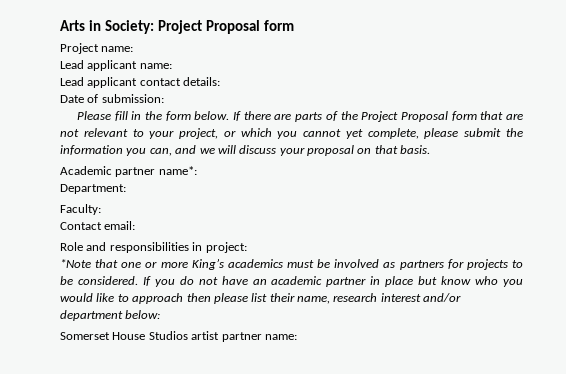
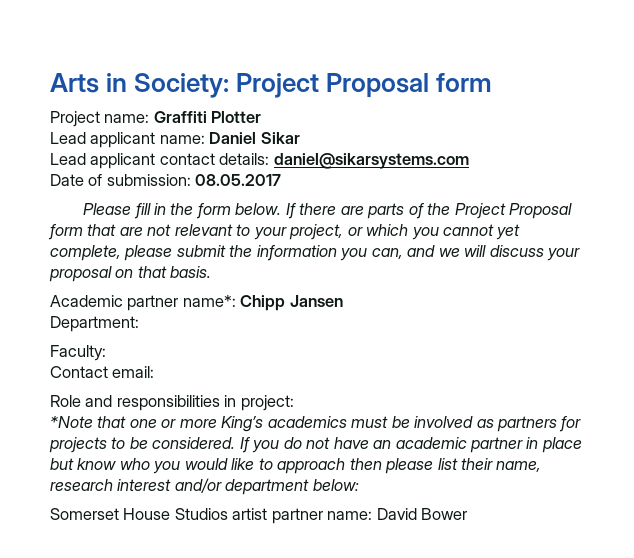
- Project name:
+ Project name: Graffiti Plotter
- Lead applicant name:
+ Lead applicant name: Daniel Sikar
- Lead applicant contact details:
+ Lead applicant contact details: daniel@sikarsystems.com
- Date of submission:
+ Date of submission: 08.05.2017
- Academic partner name*:
+ Academic partner name*: Chipp Jansen
- Somerset House Studios artist partner name:
+ Somerset House Studios artist partner name: David Bower

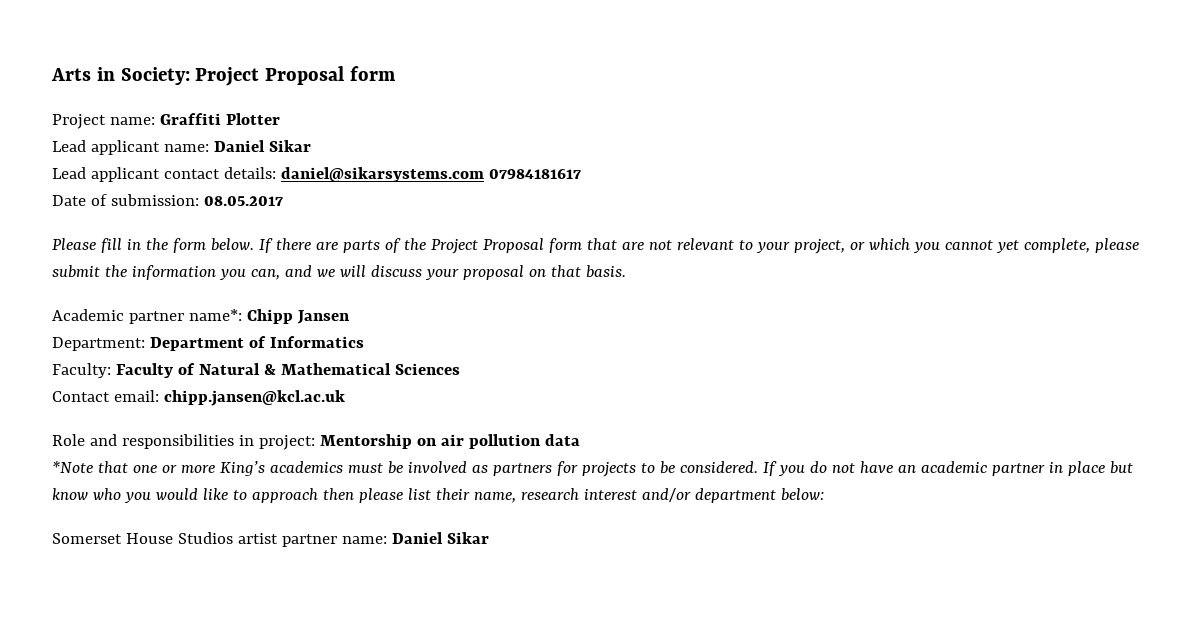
- Lead applicant contact details: daniel@sikarsystems.com
+ Lead applicant contact details: daniel@sikarsystems.com 07984181617
- Department:
- Faculty:
+ Department: Department of Informatics
+ Faculty: Faculty of Natural & Mathematical Sciences
- Contact email:
+ Contact email: chipp.jansen@kcl.ac.uk
- Role and responsibilities in project:
+ Role and responsibilities in project: Mentorship on air pollution data
- Somerset House Studios artist partner name: David Bower
+ Somerset House Studios artist partner name: Daniel Sikar

